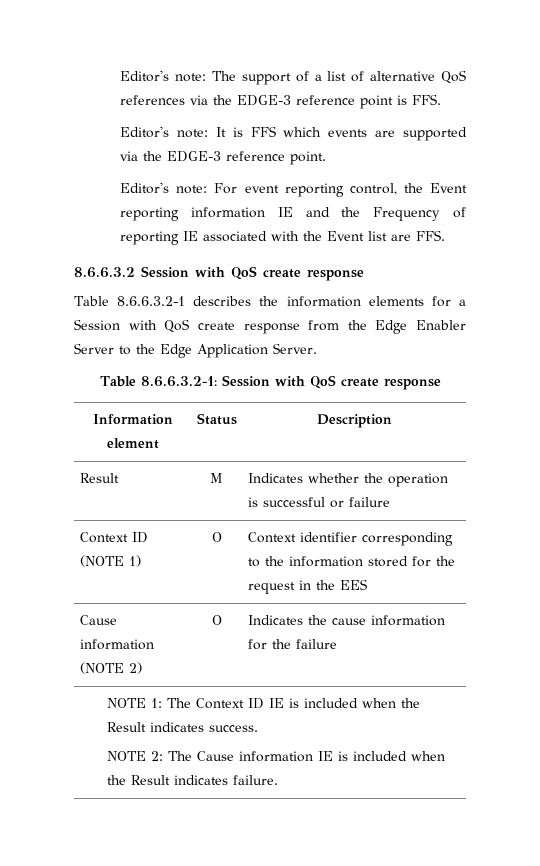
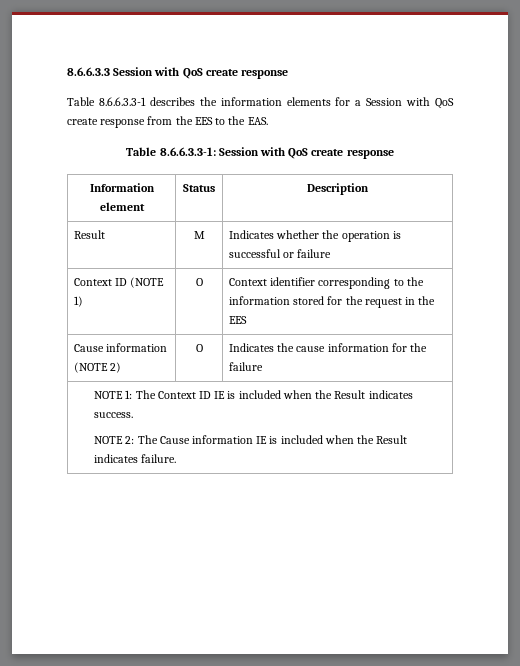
- Editor's note: The support of a list of alternative QoS references via the EDGE-3 reference point is FFS.
- Editor's note: It is FFS which events are supported via the EDGE-3 reference point.
- Editor's note: For event reporting control, the Event reporting information IE and the Frequency of reporting IE associated with the Event list are FFS.
- 8.6.6.3.2 Session with QoS create response
+ 8.6.6.3.3 Session with QoS create response
- Table 8.6.6.3.2-1 describes the information elements for a Session with QoS create response from the Edge Enabler Server to the Edge Application Server.
- Table 8.6.6.3.2-1: Session with QoS create response
+ Table 8.6.6.3.3-1 describes the information elements for a Session with QoS create response from the EES to the EAS.
+ Table 8.6.6.3.3-1: Session with QoS create response

